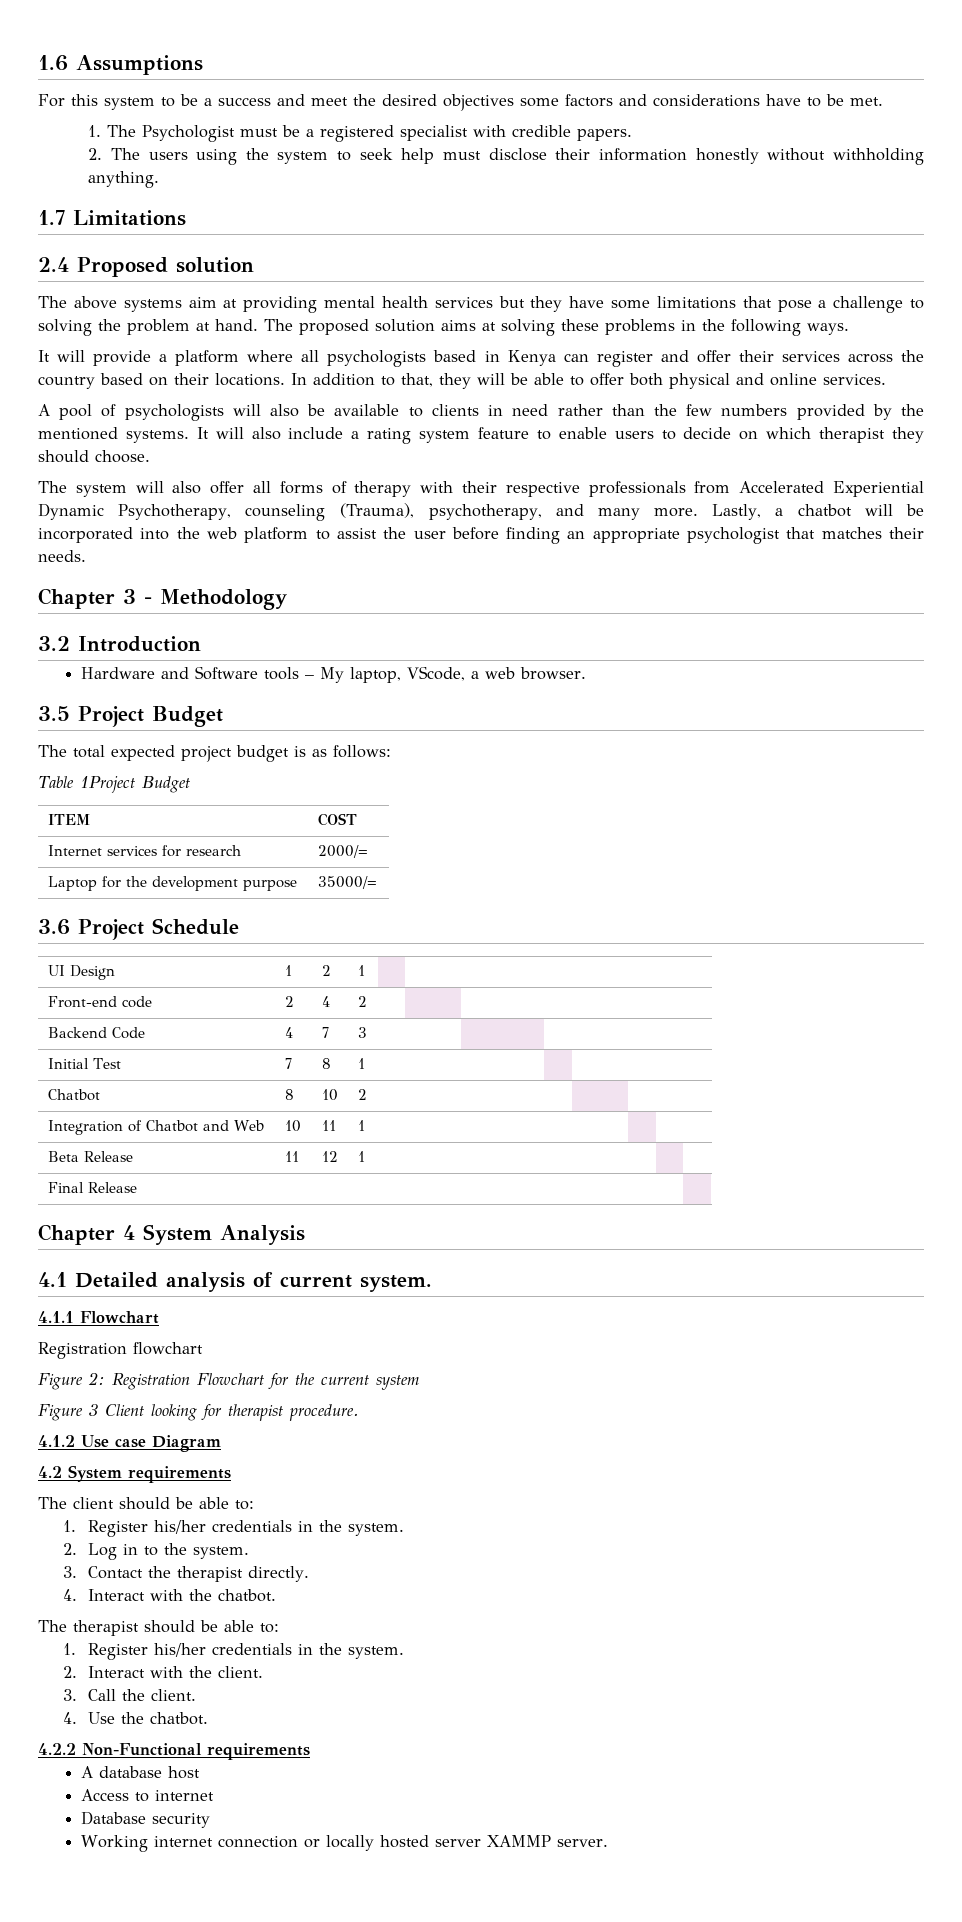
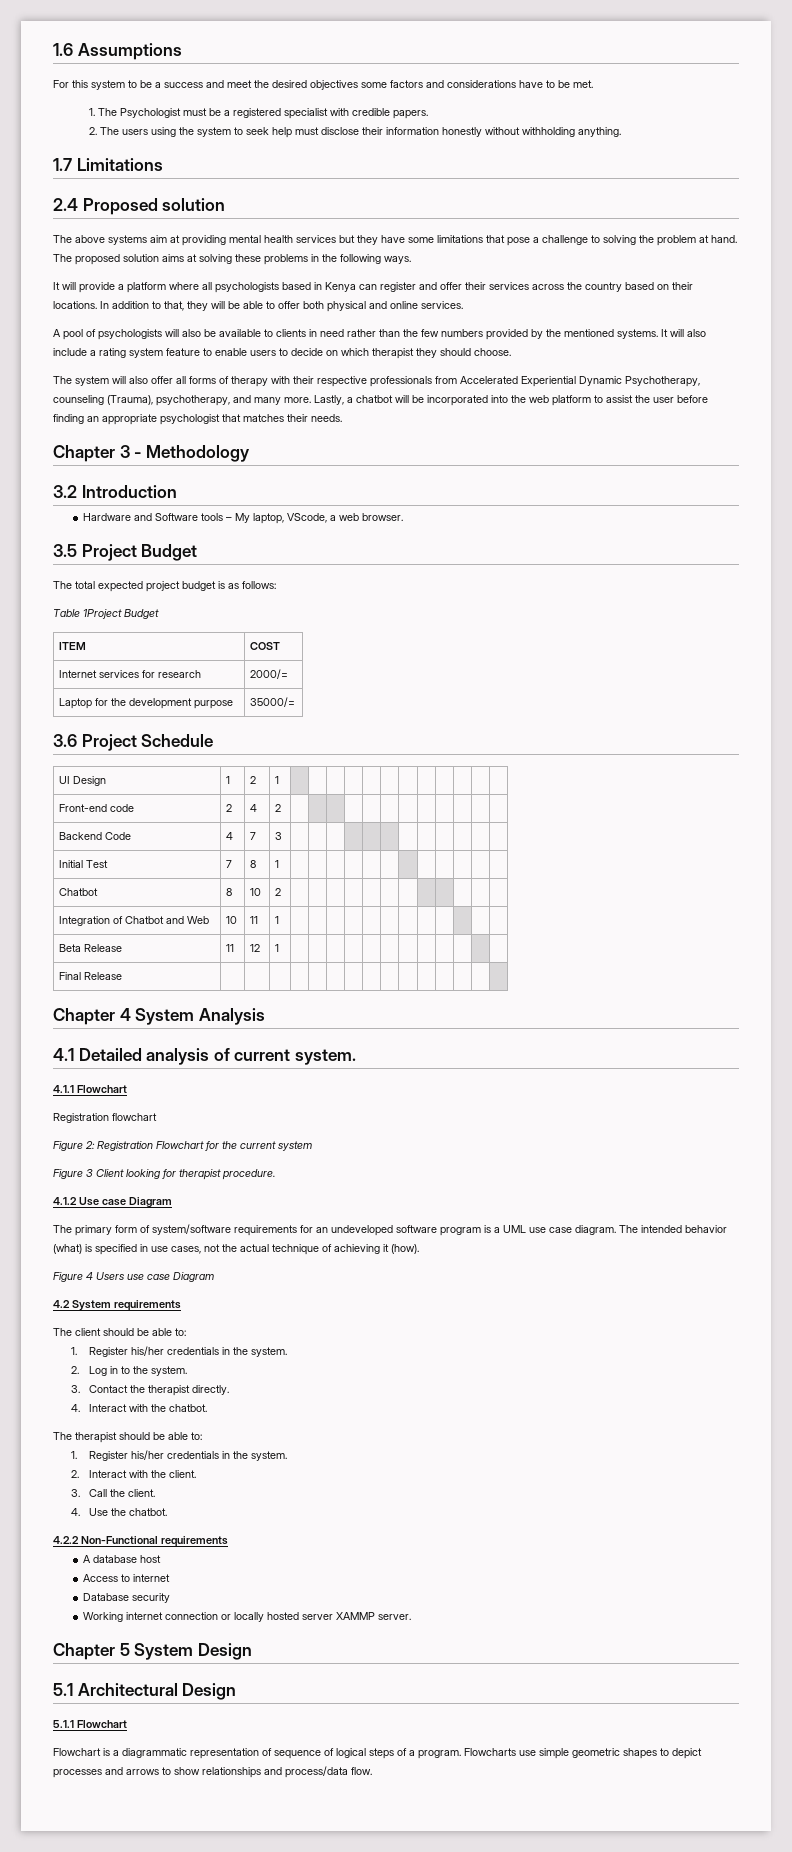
+ The primary form of system/software requirements for an undeveloped software program is a UML use case diagram. The intended behavior (what) is specified in use cases, not the actual technique of achieving it (how).
+ Figure 4 Users use case Diagram
+ Chapter 5 System Design
+ 5.1 Architectural Design
+ 5.1.1 Flowchart
+ Flowchart is a diagrammatic representation of sequence of logical steps of a program. Flowcharts use simple geometric shapes to depict processes and arrows to show relationships and process/data flow.

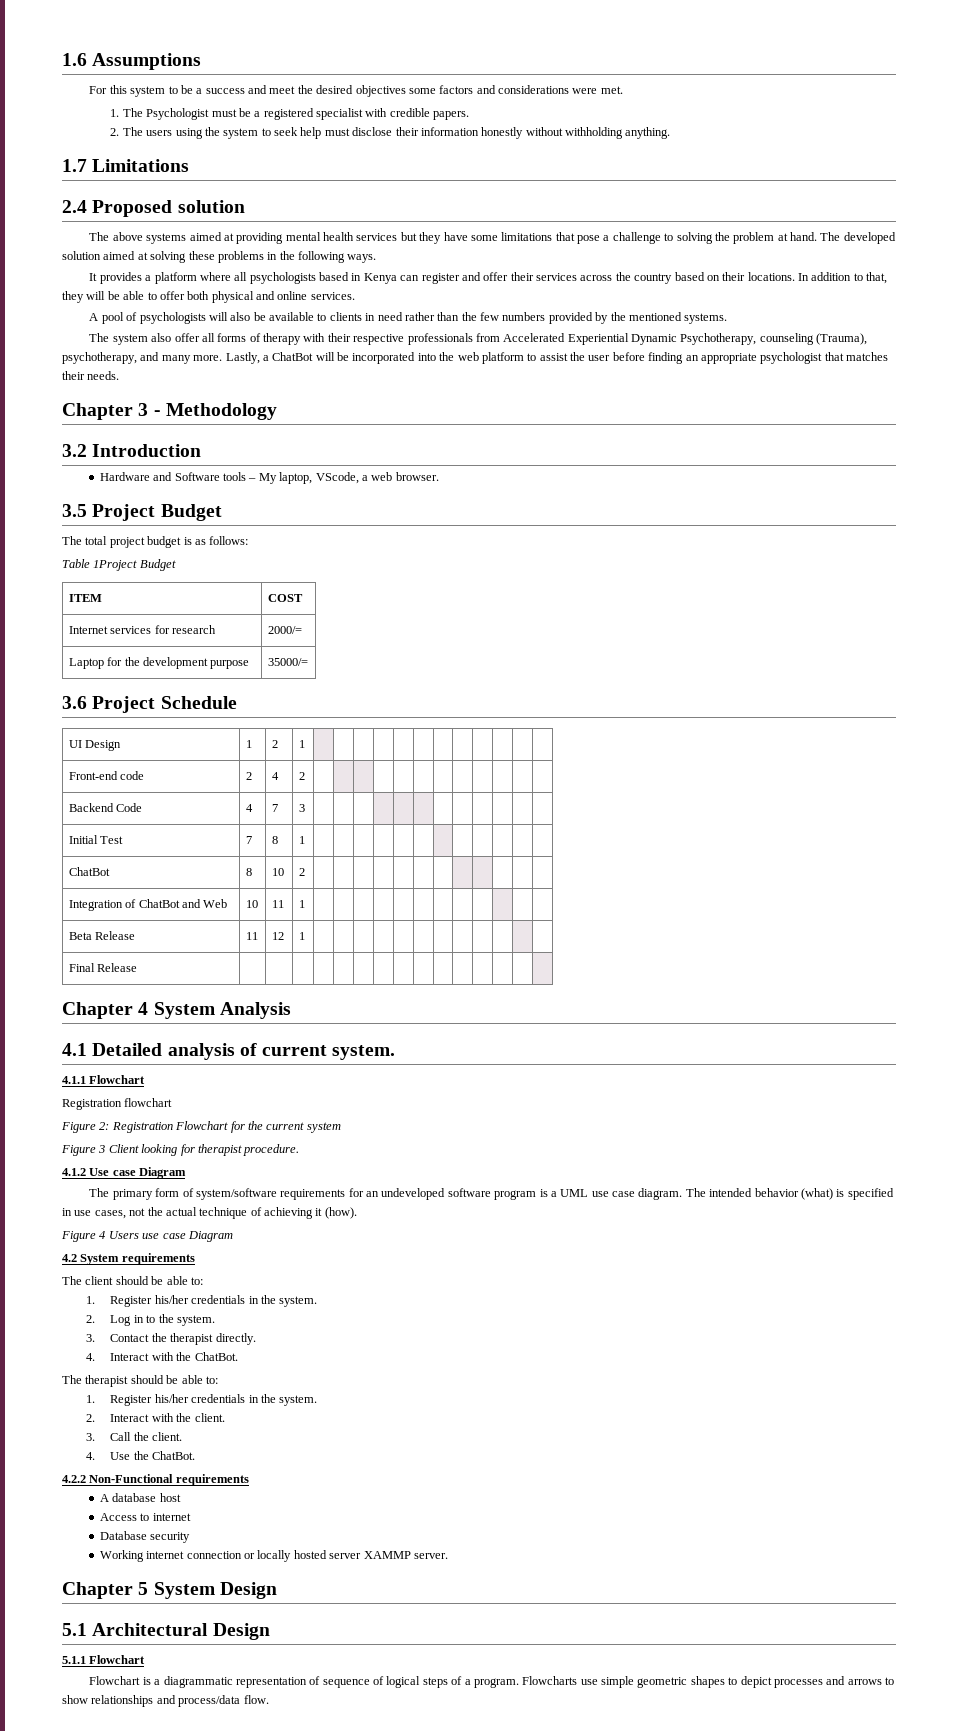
- For this system to be a success and meet the desired objectives some factors and considerations have to be met.
+ For this system to be a success and meet the desired objectives some factors and considerations were met.
- The above systems aim at providing mental health services but they have some limitations that pose a challenge to solving the problem at hand.
+ The above systems aimed at providing mental health services but they have some limitations that pose a challenge to solving the problem at hand.
- The proposed solution aims at solving these problems in the following ways.
+ The developed solution aimed at solving these problems in the following ways.
- It will provide a platform where all psychologists based in Kenya can register and offer their services across the country based on their locations.
+ It provides a platform where all psychologists based in Kenya can register and offer their services across the country based on their locations.
- It will also include a rating system feature to enable users to decide on which therapist they should choose.
- The system will also offer all forms of therapy with their respective professionals from Accelerated Experiential Dynamic Psychotherapy, counseling (Trauma), psychotherapy, and many more.
+ The system also offer all forms of therapy with their respective professionals from Accelerated Experiential Dynamic Psychotherapy, counseling (Trauma), psychotherapy, and many more.
- Lastly, a chatbot will be incorporated into the web platform to assist the user before finding an appropriate psychologist that matches their needs.
+ Lastly, a ChatBot will be incorporated into the web platform to assist the user before finding an appropriate psychologist that matches their needs.
- The total expected project budget is as follows:
+ The total project budget is as follows:
- Chatbot | 8 | 10 | 2 | | | | | | | | | | | |
+ ChatBot | 8 | 10 | 2 | | | | | | | | | | | |
- Integration of Chatbot and Web | 10 | 11 | 1 | | | | | | | | | | | |
+ Integration of ChatBot and Web | 10 | 11 | 1 | | | | | | | | | | | |
- 4. Interact with the chatbot.
+ 4. Interact with the ChatBot.
- 4. Use the chatbot.
+ 4. Use the ChatBot.

